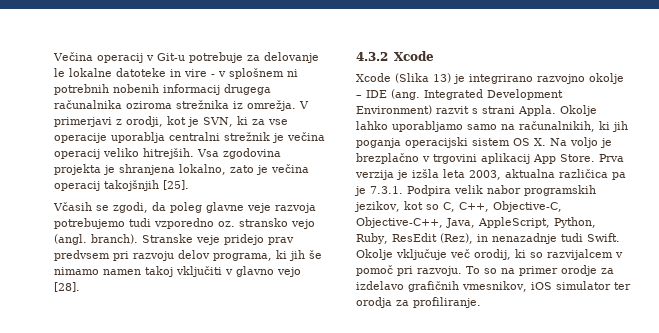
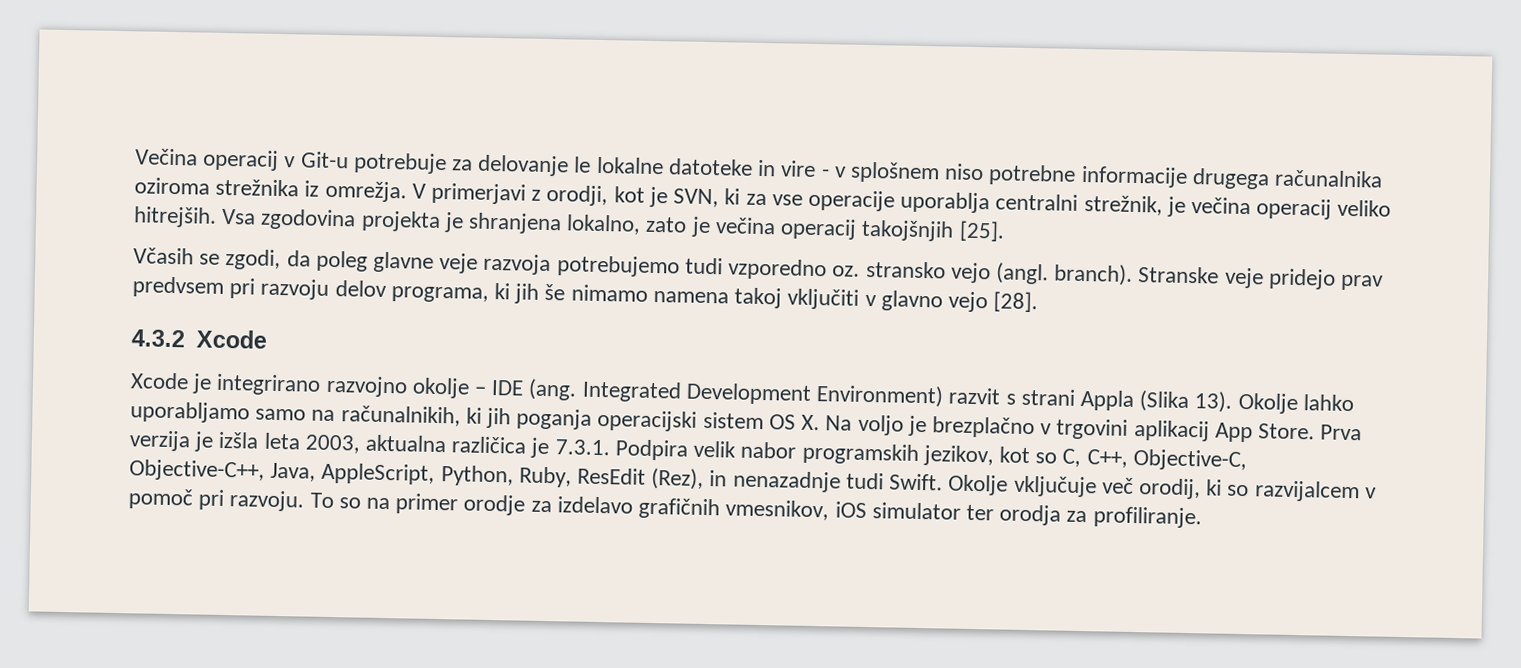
- Večina operacij v Git-u potrebuje za delovanje le lokalne datoteke in vire - v splošnem ni potrebnih nobenih informacij drugega računalnika oziroma strežnika iz omrežja.
+ Večina operacij v Git-u potrebuje za delovanje le lokalne datoteke in vire - v splošnem niso potrebne informacije drugega računalnika oziroma strežnika iz omrežja.
- V primerjavi z orodji, kot je SVN, ki za vse operacije uporablja centralni strežnik je večina operacij veliko hitrejših.
+ V primerjavi z orodji, kot je SVN, ki za vse operacije uporablja centralni strežnik, je večina operacij veliko hitrejših.
- Stranske veje pridejo prav predvsem pri razvoju delov programa, ki jih še nimamo namen takoj vključiti v glavno vejo [28].
+ Stranske veje pridejo prav predvsem pri razvoju delov programa, ki jih še nimamo namena takoj vključiti v glavno vejo [28].
- Xcode (Slika 13) je integrirano razvojno okolje – IDE (ang.
+ Xcode je integrirano razvojno okolje – IDE (ang.
- Integrated Development Environment) razvit s strani Appla.
+ Integrated Development Environment) razvit s strani Appla (Slika 13).
- Prva verzija je izšla leta 2003, aktualna različica pa je 7.3.1. Podpira velik nabor programskih jezikov, kot so C, C++, Objective-C, Objective-C++, Java, AppleScript, Python, Ruby, ResEdit (Rez), in nenazadnje tudi Swift.
+ Prva verzija je izšla leta 2003, aktualna različica je 7.3.1. Podpira velik nabor programskih jezikov, kot so C, C++, Objective-C, Objective-C++, Java, AppleScript, Python, Ruby, ResEdit (Rez), in nenazadnje tudi Swift.

